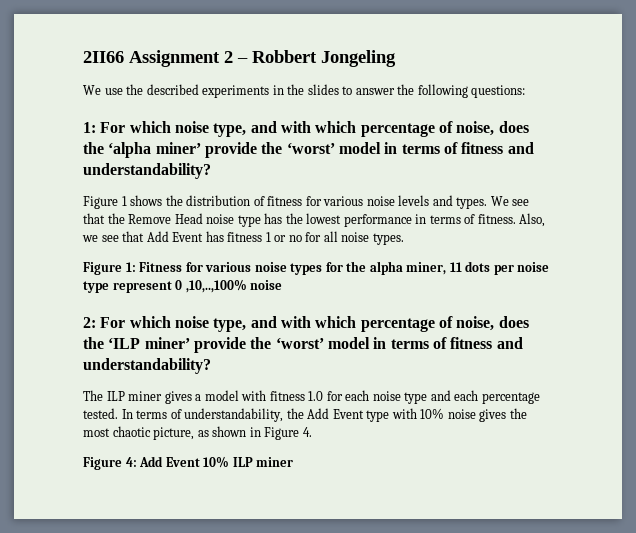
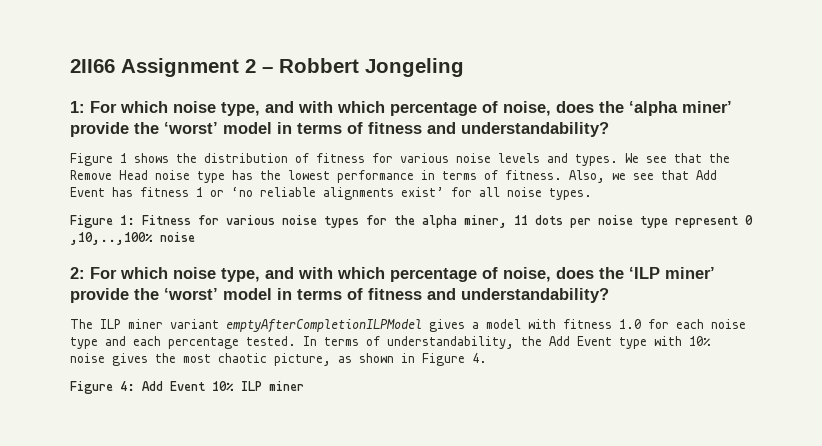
- We use the described experiments in the slides to answer the following questions:
- Also, we see that Add Event has fitness 1 or no for all noise types.
+ Also, we see that Add Event has fitness 1 or ‘no reliable alignments exist’ for all noise types.
- The ILP miner gives a model with fitness 1.0 for each noise type and each percentage tested.
+ The ILP miner variant emptyAfterCompletionILPModel gives a model with fitness 1.0 for each noise type and each percentage tested.

